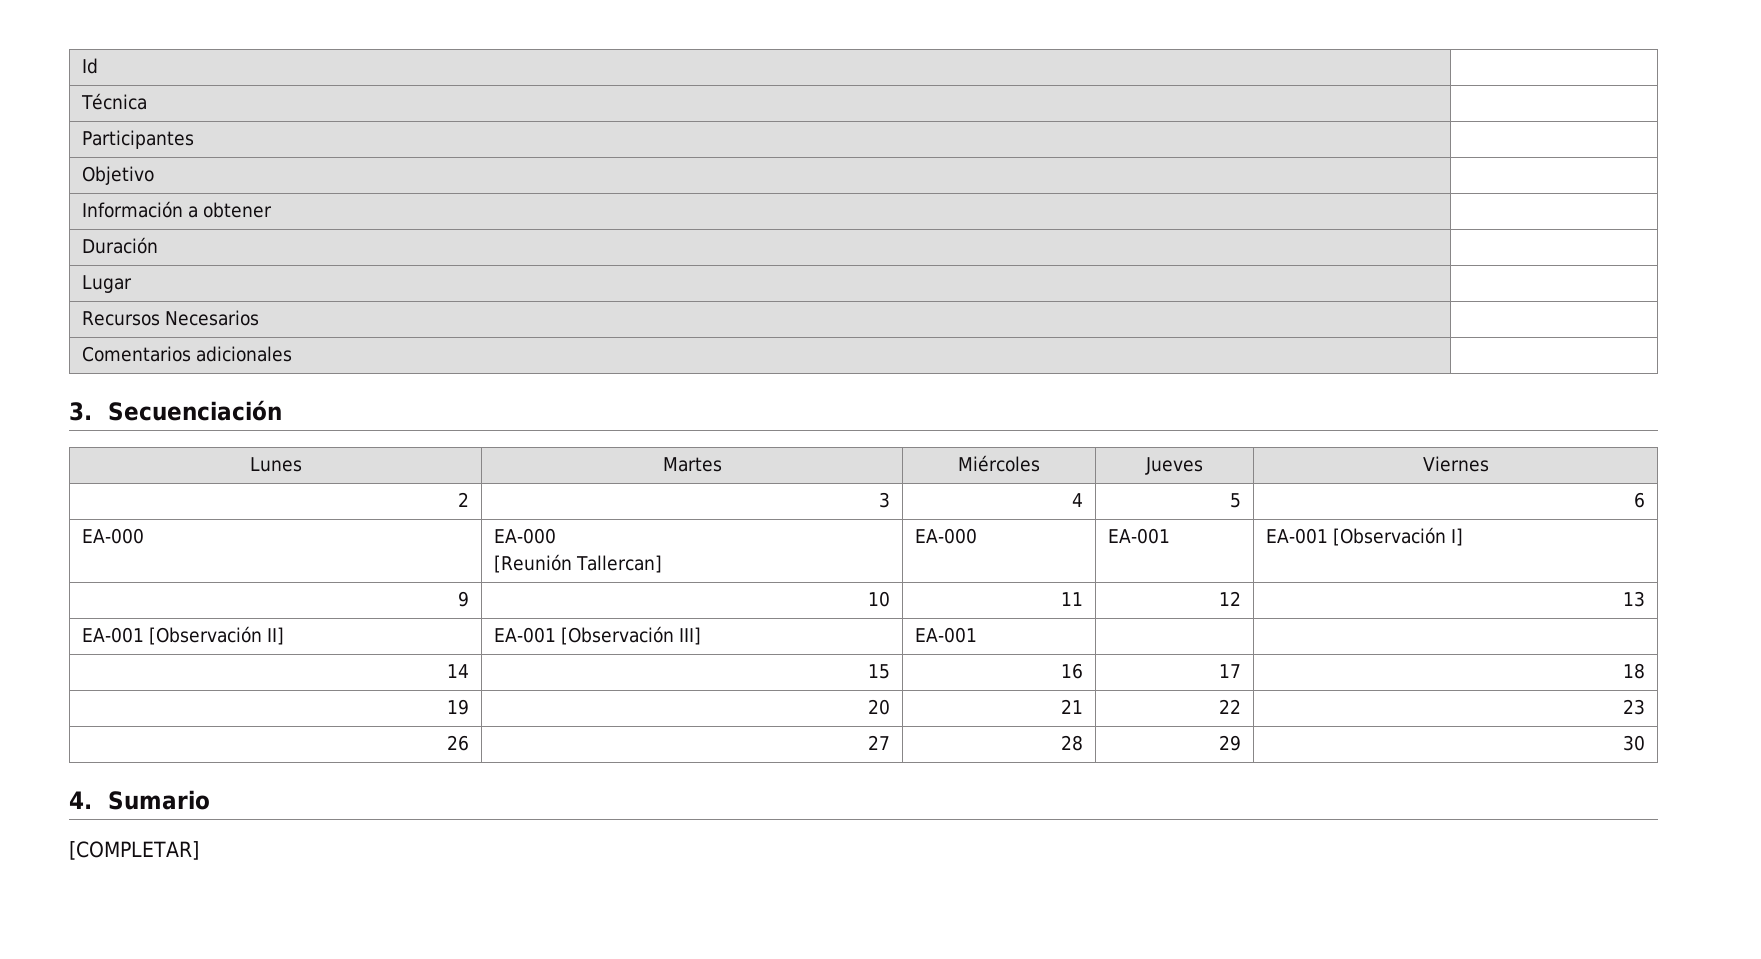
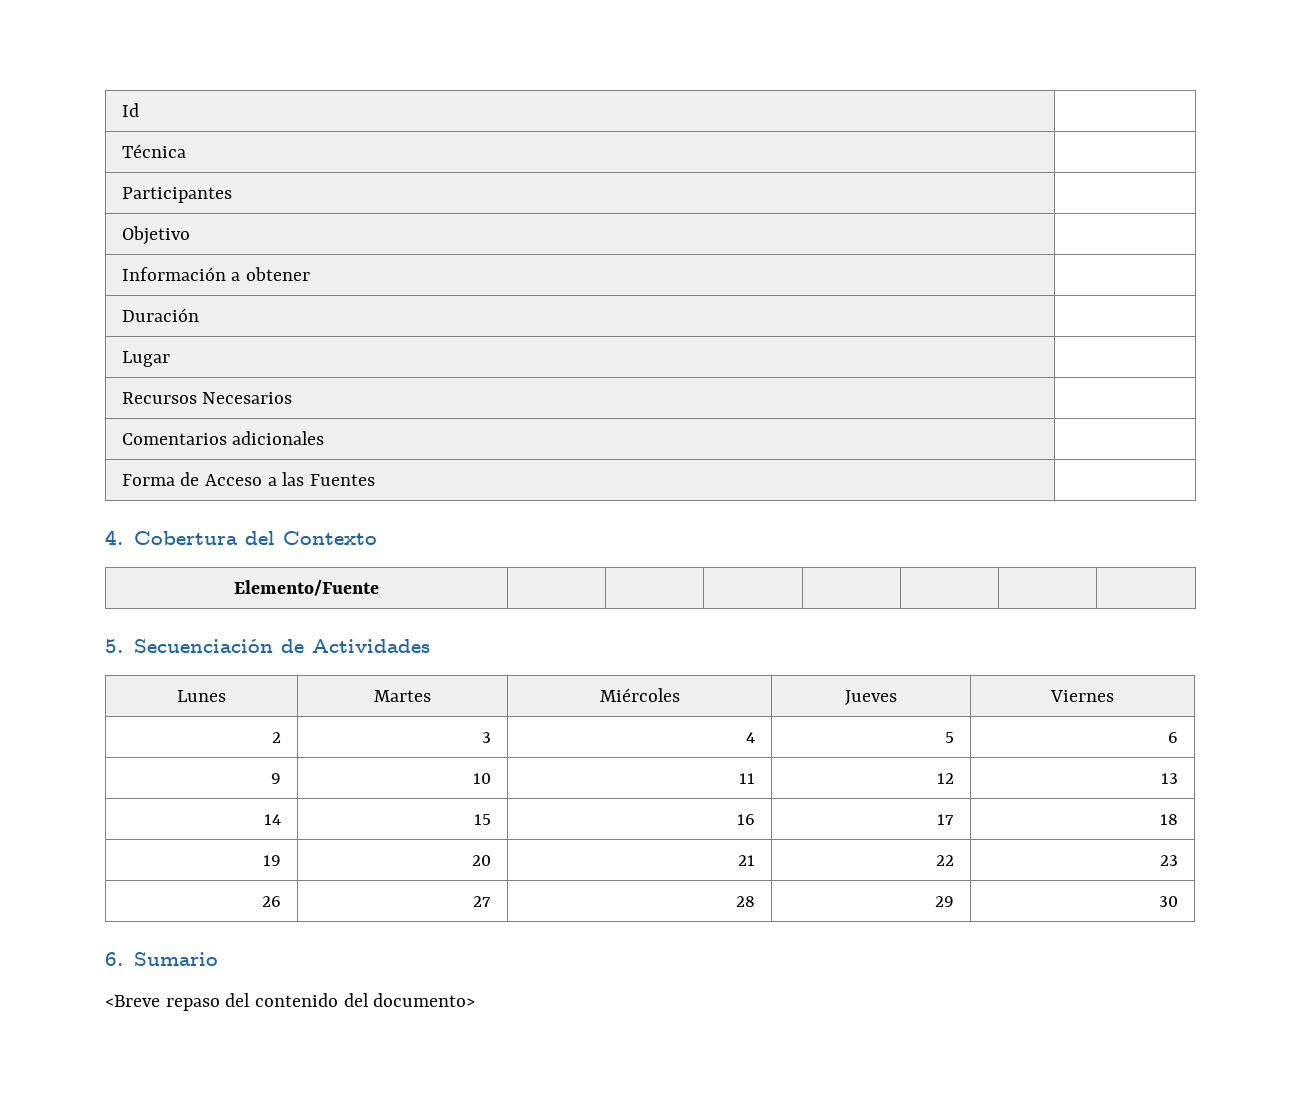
- 3. Secuenciación
+ Forma de Acceso a las Fuentes |
+ 4. Cobertura del Contexto
+ Elemento/Fuente | | | | | | |
+ 5. Secuenciación de Actividades
- EA-000 | EA-000
- [Reunión Tallercan] | EA-000 | EA-001 | EA-001 [Observación I]
- EA-001 [Observación II] | EA-001 [Observación III] | EA-001 | |
- 4. Sumario
+ 6. Sumario
- [COMPLETAR]
+ <Breve repaso del contenido del documento>

